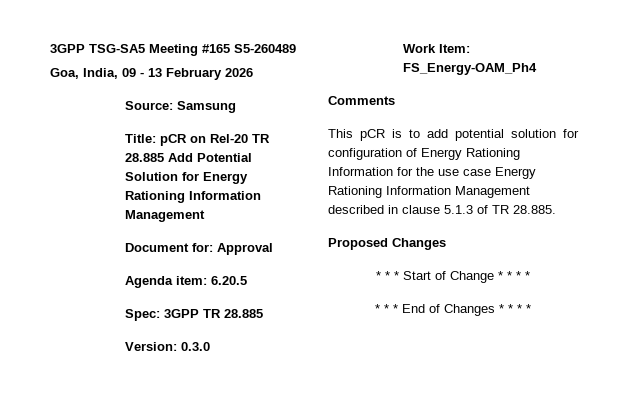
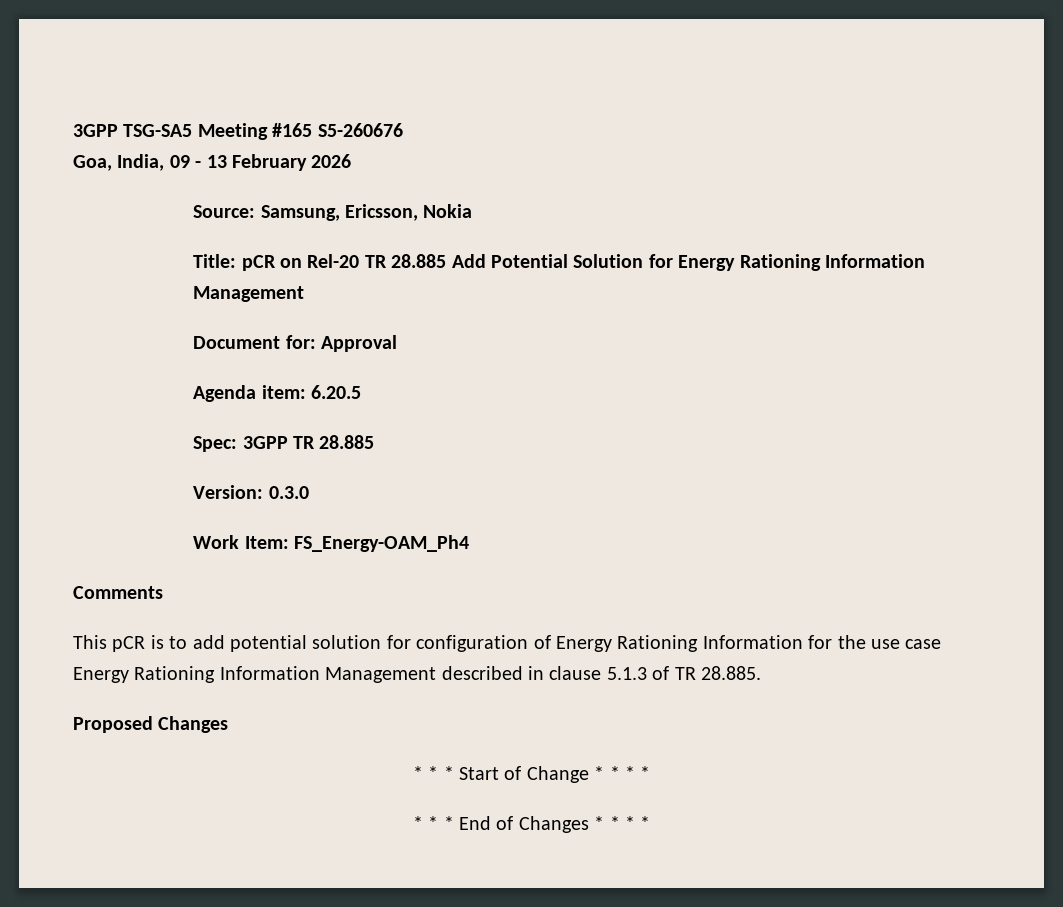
- 3GPP TSG-SA5 Meeting #165 S5-260489
+ 3GPP TSG-SA5 Meeting #165 S5-260676
- Source: Samsung
+ Source: Samsung, Ericsson, Nokia

